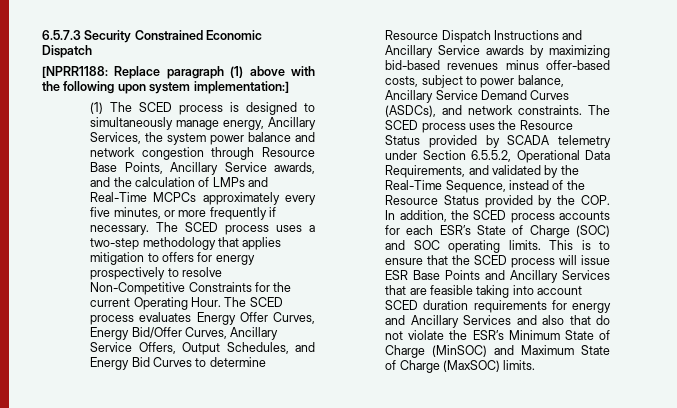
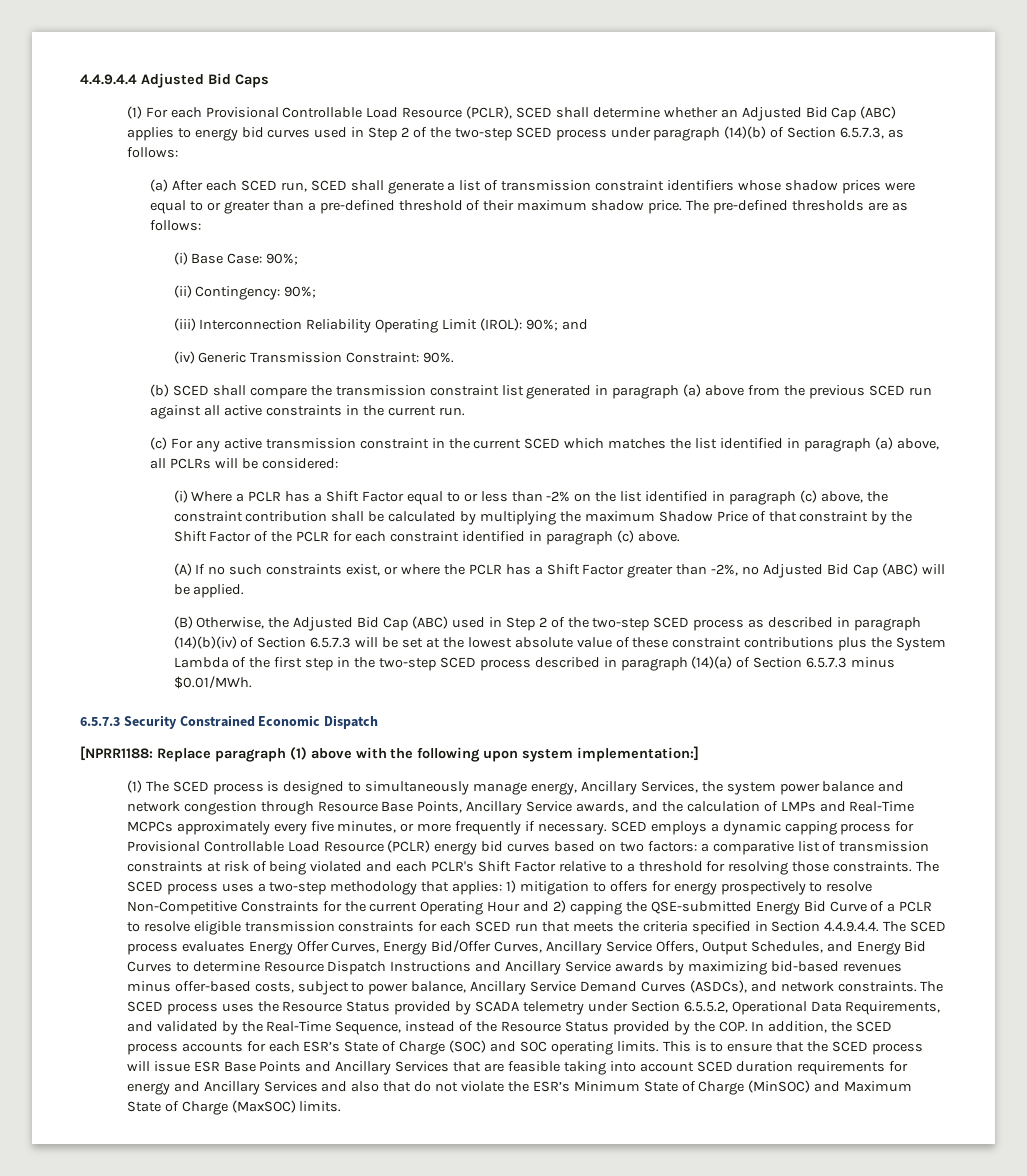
+ 4.4.9.4.4 Adjusted Bid Caps
+ (1) For each Provisional Controllable Load Resource (PCLR), SCED shall determine whether an Adjusted Bid Cap (ABC) applies to energy bid curves used in Step 2 of the two-step SCED process under paragraph (14)(b) of Section 6.5.7.3, as follows:
+ (a) After each SCED run, SCED shall generate a list of transmission constraint identifiers whose shadow prices were equal to or greater than a pre-defined threshold of their maximum shadow price. The pre-defined thresholds are as follows:
+ (i) Base Case: 90%;
+ (ii) Contingency: 90%;
+ (iii) Interconnection Reliability Operating Limit (IROL): 90%; and
+ (iv) Generic Transmission Constraint: 90%.
+ (b) SCED shall compare the transmission constraint list generated in paragraph (a) above from the previous SCED run against all active constraints in the current run.
+ (c) For any active transmission constraint in the current SCED which matches the list identified in paragraph (a) above, all PCLRs will be considered:
+ (i) Where a PCLR has a Shift Factor equal to or less than -2% on the list identified in paragraph (c) above, the constraint contribution shall be calculated by multiplying the maximum Shadow Price of that constraint by the Shift Factor of the PCLR for each constraint identified in paragraph (c) above.
+ (A) If no such constraints exist, or where the PCLR has a Shift Factor greater than -2%, no Adjusted Bid Cap (ABC) will be applied.
+ (B) Otherwise, the Adjusted Bid Cap (ABC) used in Step 2 of the two-step SCED process as described in paragraph (14)(b)(iv) of Section 6.5.7.3 will be set at the lowest absolute value of these constraint contributions plus the System Lambda of the first step in the two-step SCED process described in paragraph (14)(a) of Section 6.5.7.3 minus $0.01/MWh.
+ SCED employs a dynamic capping process for Provisional Controllable Load Resource (PCLR) energy bid curves based on two factors: a comparative list of transmission constraints at risk of being violated and each PCLR's Shift Factor relative to a threshold for resolving those constraints.
- The SCED process uses a two-step methodology that applies mitigation to offers for energy prospectively to resolve Non-Competitive Constraints for the current Operating Hour. The SCED process evaluates Energy Offer Curves, Energy Bid/Offer Curves, Ancillary Service Offers, Output Schedules, and Energy Bid Curves to determine Resource Dispatch Instructions and Ancillary Service awards by maximizing bid-based revenues minus offer-based costs, subject to power balance, Ancillary Service Demand Curves (ASDCs), and network constraints.
+ The SCED process uses a two-step methodology that applies: 1) mitigation to offers for energy prospectively to resolve Non-Competitive Constraints for the current Operating Hour and 2) capping the QSE-submitted Energy Bid Curve of a PCLR to resolve eligible transmission constraints for each SCED run that meets the criteria specified in Section 4.4.9.4.4. The SCED process evaluates Energy Offer Curves, Energy Bid/Offer Curves, Ancillary Service Offers, Output Schedules, and Energy Bid Curves to determine Resource Dispatch Instructions and Ancillary Service awards by maximizing bid-based revenues minus offer-based costs, subject to power balance, Ancillary Service Demand Curves (ASDCs), and network constraints.

